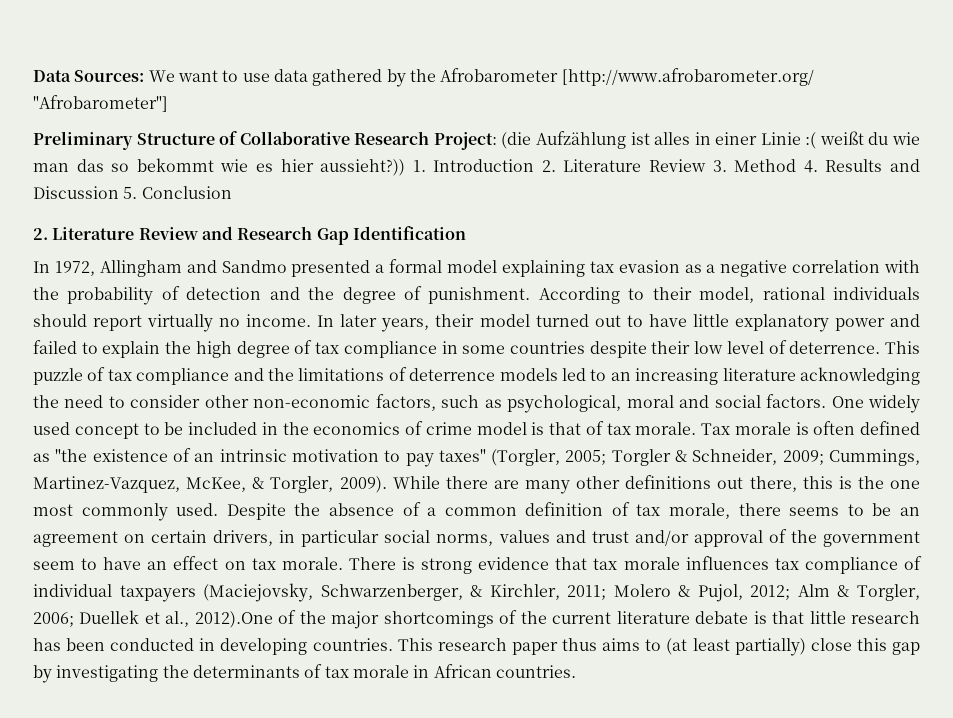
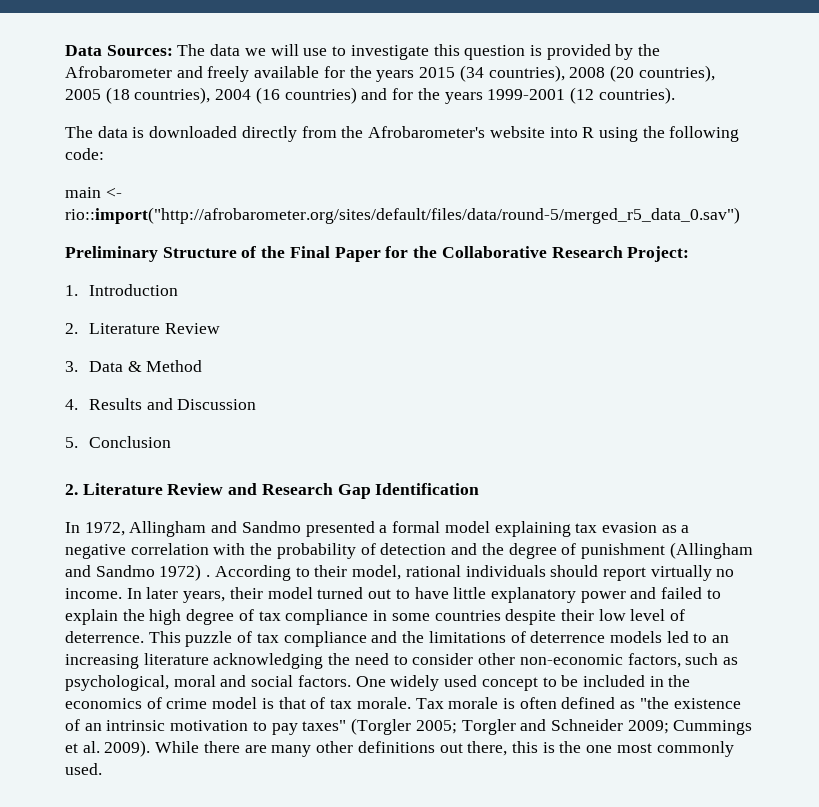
- Data Sources: We want to use data gathered by the Afrobarometer [http://www.afrobarometer.org/ "Afrobarometer"]
- Preliminary Structure of Collaborative Research Project: (die Aufzählung ist alles in einer Linie :( weißt du wie man das so bekommt wie es hier aussieht?)) 1. Introduction 2. Literature Review 3. Method 4. Results and Discussion 5. Conclusion
+ Data Sources: The data we will use to investigate this question is provided by the Afrobarometer and freely available for the years 2015 (34 countries), 2008 (20 countries), 2005 (18 countries), 2004 (16 countries) and for the years 1999-2001 (12 countries).
+ The data is downloaded directly from the Afrobarometer's website into R using the following code:
+ main <- rio::import("http://afrobarometer.org/sites/default/files/data/round-5/merged_r5_data_0.sav")
+ Preliminary Structure of the Final Paper for the Collaborative Research Project:
+ 1. Introduction
+ 2. Literature Review
+ 3. Data & Method
+ 4. Results and Discussion
+ 5. Conclusion
- In 1972, Allingham and Sandmo presented a formal model explaining tax evasion as a negative correlation with the probability of detection and the degree of punishment.
+ In 1972, Allingham and Sandmo presented a formal model explaining tax evasion as a negative correlation with the probability of detection and the degree of punishment (Allingham and Sandmo 1972) .
- Tax morale is often defined as "the existence of an intrinsic motivation to pay taxes" (Torgler, 2005; Torgler & Schneider, 2009; Cummings, Martinez-Vazquez, McKee, & Torgler, 2009).
+ Tax morale is often defined as "the existence of an intrinsic motivation to pay taxes" (Torgler 2005; Torgler and Schneider 2009; Cummings et al. 2009).
- Despite the absence of a common definition of tax morale, there seems to be an agreement on certain drivers, in particular social norms, values and trust and/or approval of the government seem to have an effect on tax morale. There is strong evidence that tax morale influences tax compliance of individual taxpayers (Maciejovsky, Schwarzenberger, & Kirchler, 2011; Molero & Pujol, 2012; Alm & Torgler, 2006; Duellek et al., 2012).One of the major shortcomings of the current literature debate is that little research has been conducted in developing countries. This research paper thus aims to (at least partially) close this gap by investigating the determinants of tax morale in African countries.

